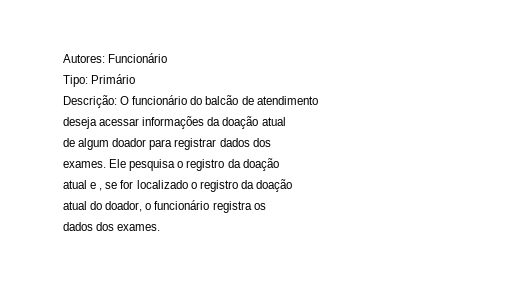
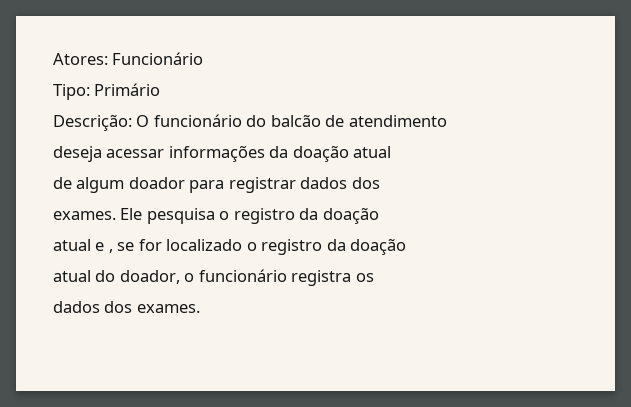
- Autores: Funcionário
+ Atores: Funcionário

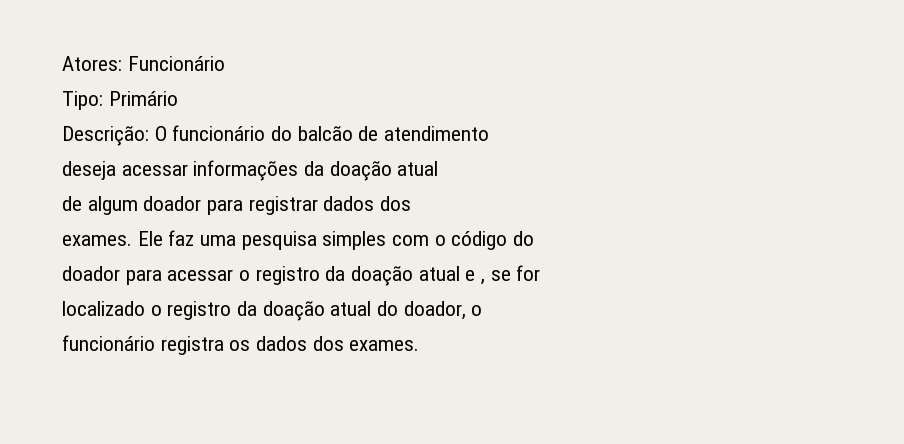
- Ele pesquisa o registro da doação
- atual e , se for localizado o registro da doação
- atual do doador, o funcionário registra os
- dados dos exames.
+ Ele faz uma pesquisa simples com o código do
+ doador para acessar o registro da doação atual e , se for
+ localizado o registro da doação atual do doador, o
+ funcionário registra os dados dos exames.

